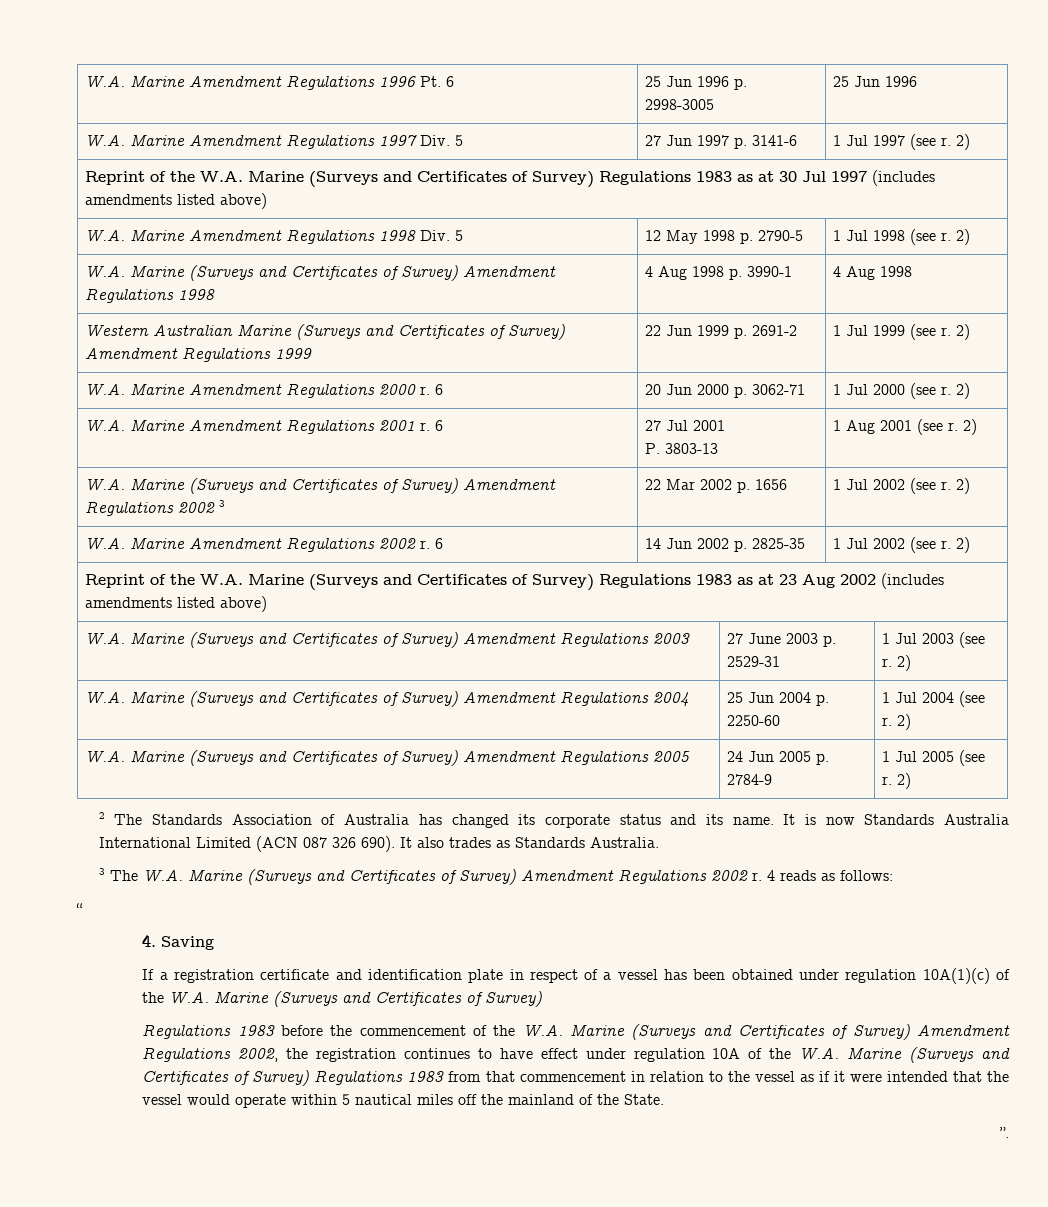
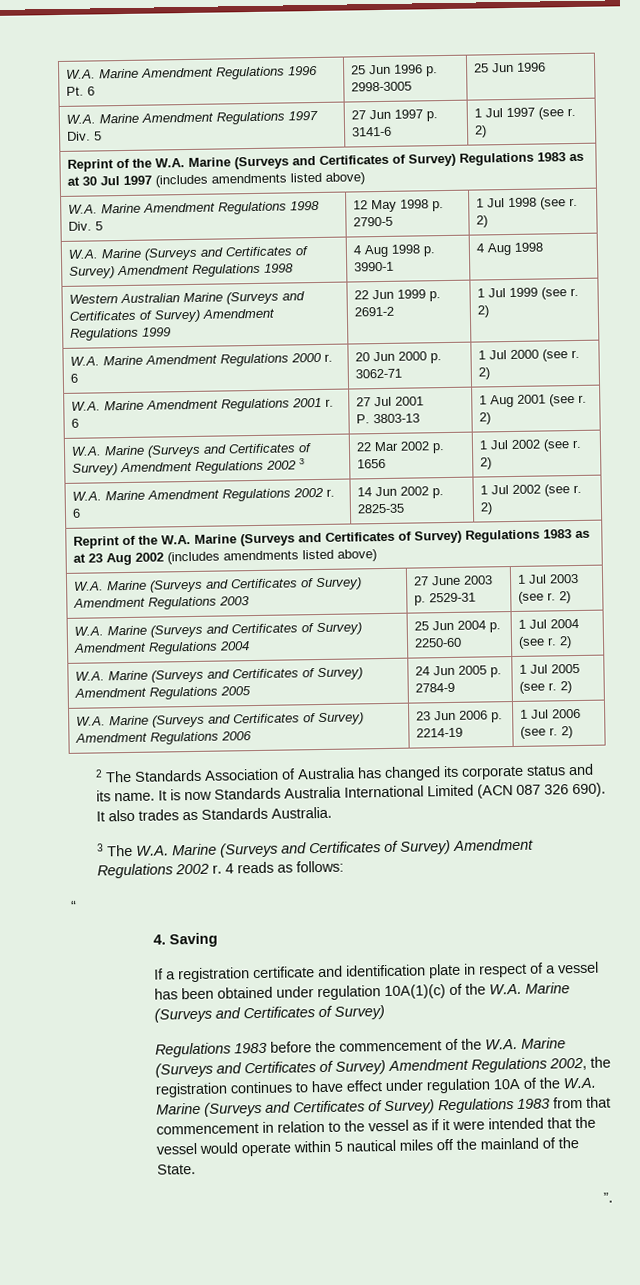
+ W.A. Marine (Surveys and Certificates of Survey) Amendment Regulations 2006 | 23 Jun 2006 p. 2214-19 | 1 Jul 2006 (see r. 2)

